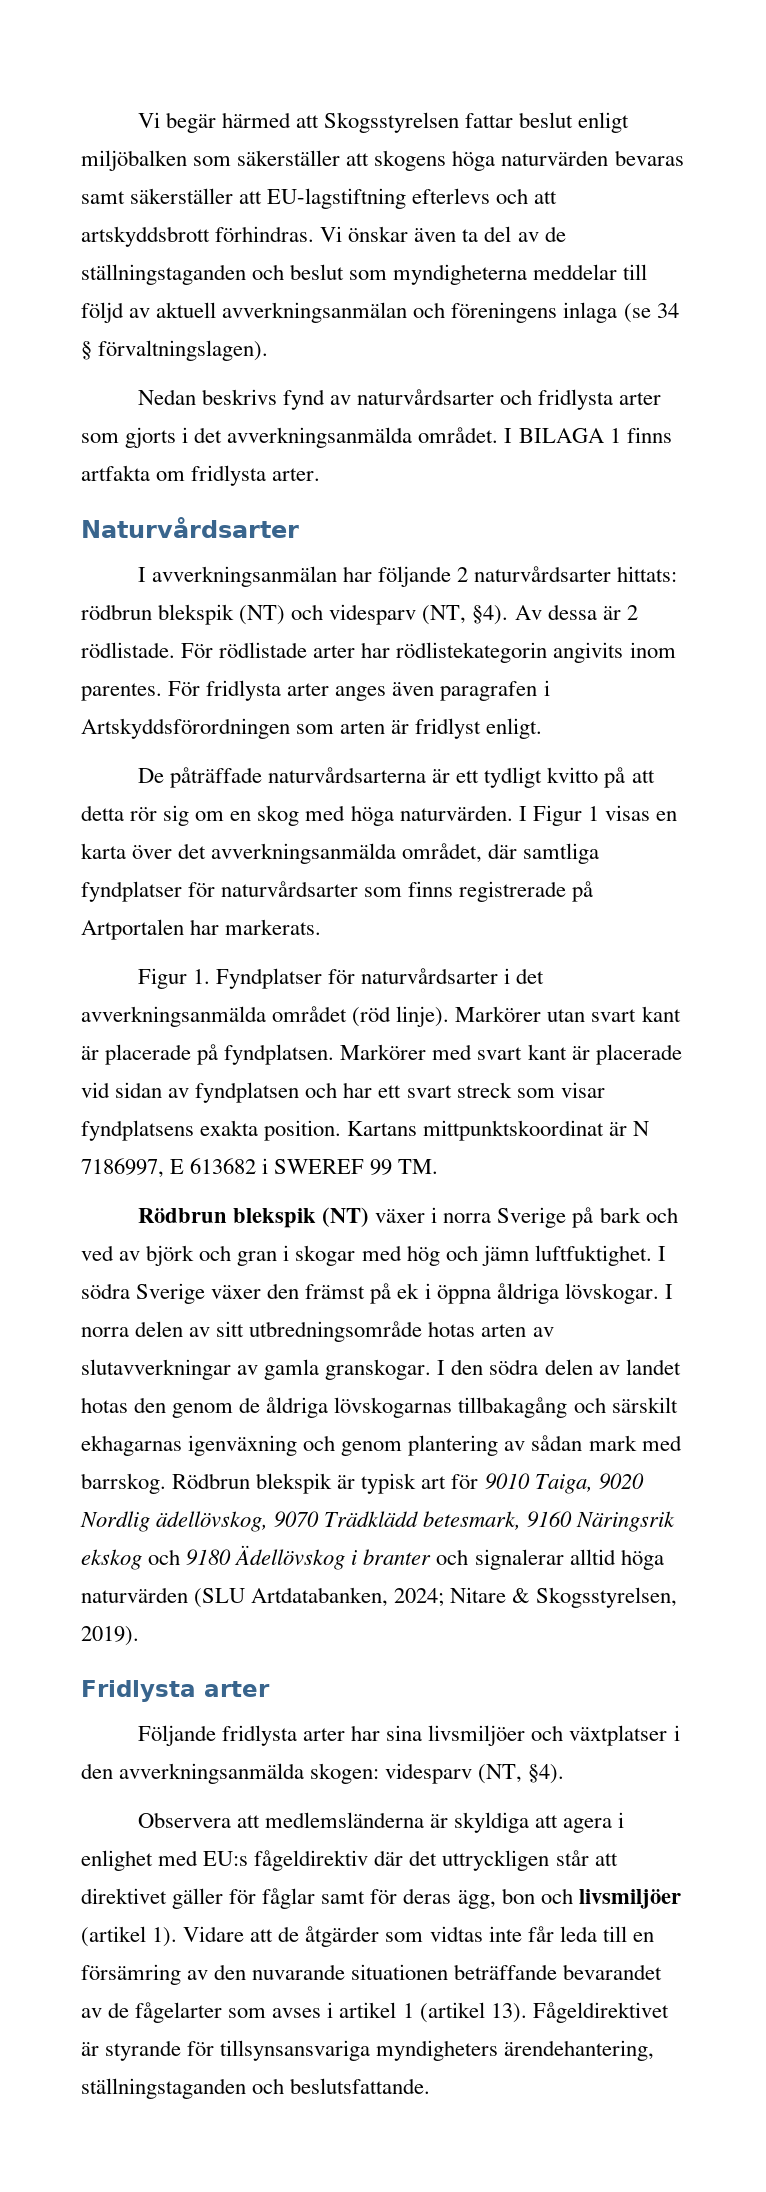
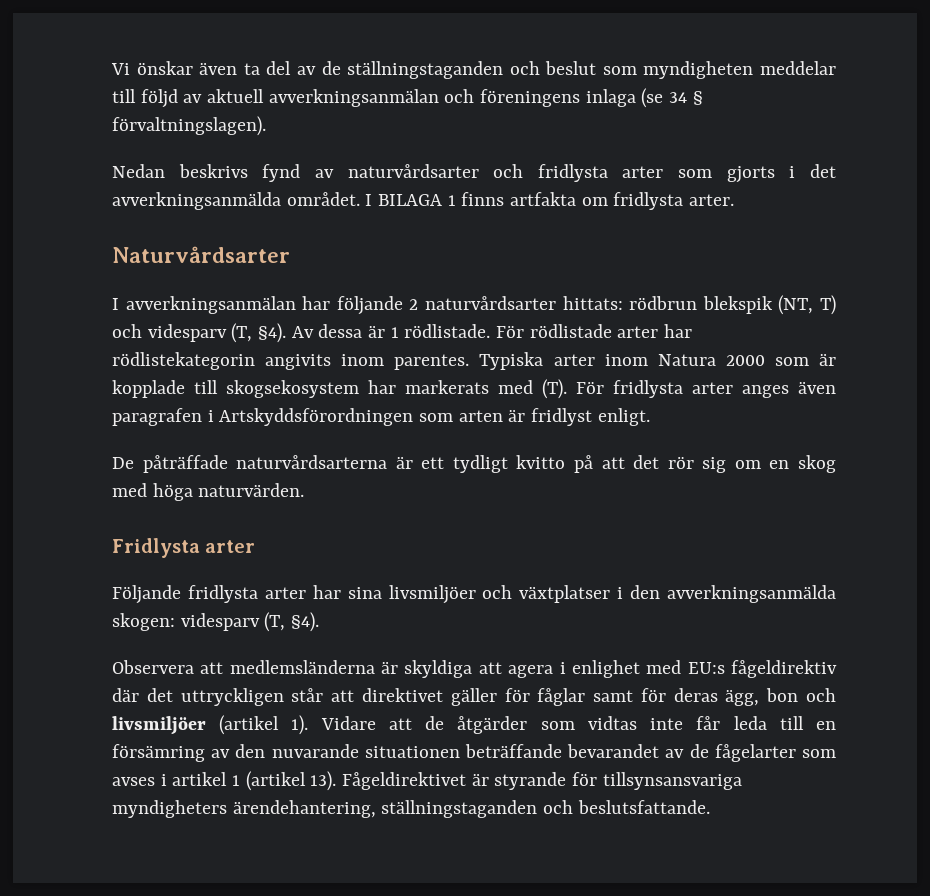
- Vi begär härmed att Skogsstyrelsen fattar beslut enligt miljöbalken som säkerställer att skogens höga naturvärden bevaras samt säkerställer att EU-lagstiftning efterlevs och att artskyddsbrott förhindras. Vi önskar även ta del av de ställningstaganden och beslut som myndigheterna meddelar till följd av aktuell avverkningsanmälan och föreningens inlaga (se 34 § förvaltningslagen).
+ Vi önskar även ta del av de ställningstaganden och beslut som myndigheten meddelar till följd av aktuell avverkningsanmälan och föreningens inlaga (se 34 § förvaltningslagen).
- I avverkningsanmälan har följande 2 naturvårdsarter hittats: rödbrun blekspik (NT) och videsparv (NT, §4).
+ I avverkningsanmälan har följande 2 naturvårdsarter hittats: rödbrun blekspik (NT, T) och videsparv (T, §4).
- Av dessa är 2 rödlistade.
+ Av dessa är 1 rödlistade.
- För fridlysta arter anges även paragrafen i Artskyddsförordningen som arten är fridlyst enligt.
+ Typiska arter inom Natura 2000 som är kopplade till skogsekosystem har markerats med (T). För fridlysta arter anges även paragrafen i Artskyddsförordningen som arten är fridlyst enligt.
- De påträffade naturvårdsarterna är ett tydligt kvitto på att detta rör sig om en skog med höga naturvärden. I Figur 1 visas en karta över det avverkningsanmälda området, där samtliga fyndplatser för naturvårdsarter som finns registrerade på Artportalen har markerats.
- Figur 1. Fyndplatser för naturvårdsarter i det avverkningsanmälda området (röd linje). Markörer utan svart kant är placerade på fyndplatsen. Markörer med svart kant är placerade vid sidan av fyndplatsen och har ett svart streck som visar fyndplatsens exakta position. Kartans mittpunktskoordinat är N 7186997, E 613682 i SWEREF 99 TM.
- Rödbrun blekspik (NT) växer i norra Sverige på bark och ved av björk och gran i skogar med hög och jämn luftfuktighet. I södra Sverige växer den främst på ek i öppna åldriga lövskogar. I norra delen av sitt utbredningsområde hotas arten av slutavverkningar av gamla granskogar. I den södra delen av landet hotas den genom de åldriga lövskogarnas tillbakagång och särskilt ekhagarnas igenväxning och genom plantering av sådan mark med barrskog. Rödbrun blekspik är typisk art för 9010 Taiga, 9020 Nordlig ädellövskog, 9070 Trädklädd betesmark, 9160 Näringsrik ekskog och 9180 Ädellövskog i branter och signalerar alltid höga naturvärden (SLU Artdatabanken, 2024; Nitare & Skogsstyrelsen, 2019).
+ De påträffade naturvårdsarterna är ett tydligt kvitto på att det rör sig om en skog med höga naturvärden.
- Följande fridlysta arter har sina livsmiljöer och växtplatser i den avverkningsanmälda skogen: videsparv (NT, §4).
+ Följande fridlysta arter har sina livsmiljöer och växtplatser i den avverkningsanmälda skogen: videsparv (T, §4).

